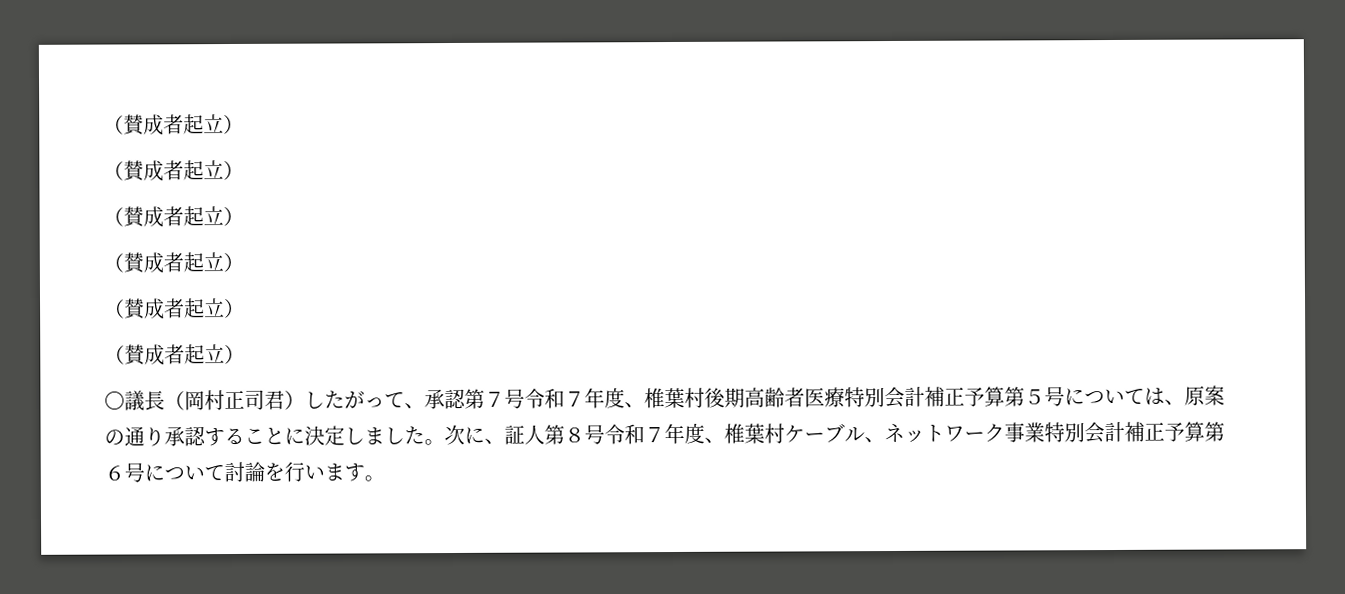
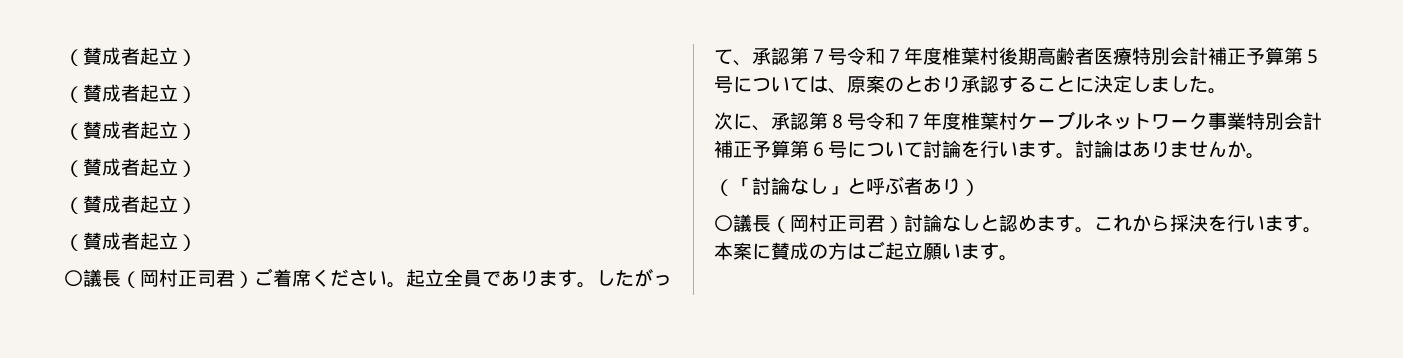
- 〇議長（岡村正司君）したがって、承認第７号令和７年度、椎葉村後期高齢者医療特別会計補正予算第５号については、原案の通り承認することに決定しました。次に、証人第８号令和７年度、椎葉村ケーブル、ネットワーク事業特別会計補正予算第６号について討論を行います。
+ 〇議長（岡村正司君）ご着席ください。起立全員であります。したがって、承認第７号令和７年度椎葉村後期高齢者医療特別会計補正予算第５号については、原案のとおり承認することに決定しました。
+ 次に、承認第８号令和７年度椎葉村ケーブルネットワーク事業特別会計補正予算第６号について討論を行います。
+ 討論はありませんか。
+ （「討論なし」と呼ぶ者あり）
+ 〇議長（岡村正司君）討論なしと認めます。これから採決を行います。本案に賛成の方はご起立願います。

